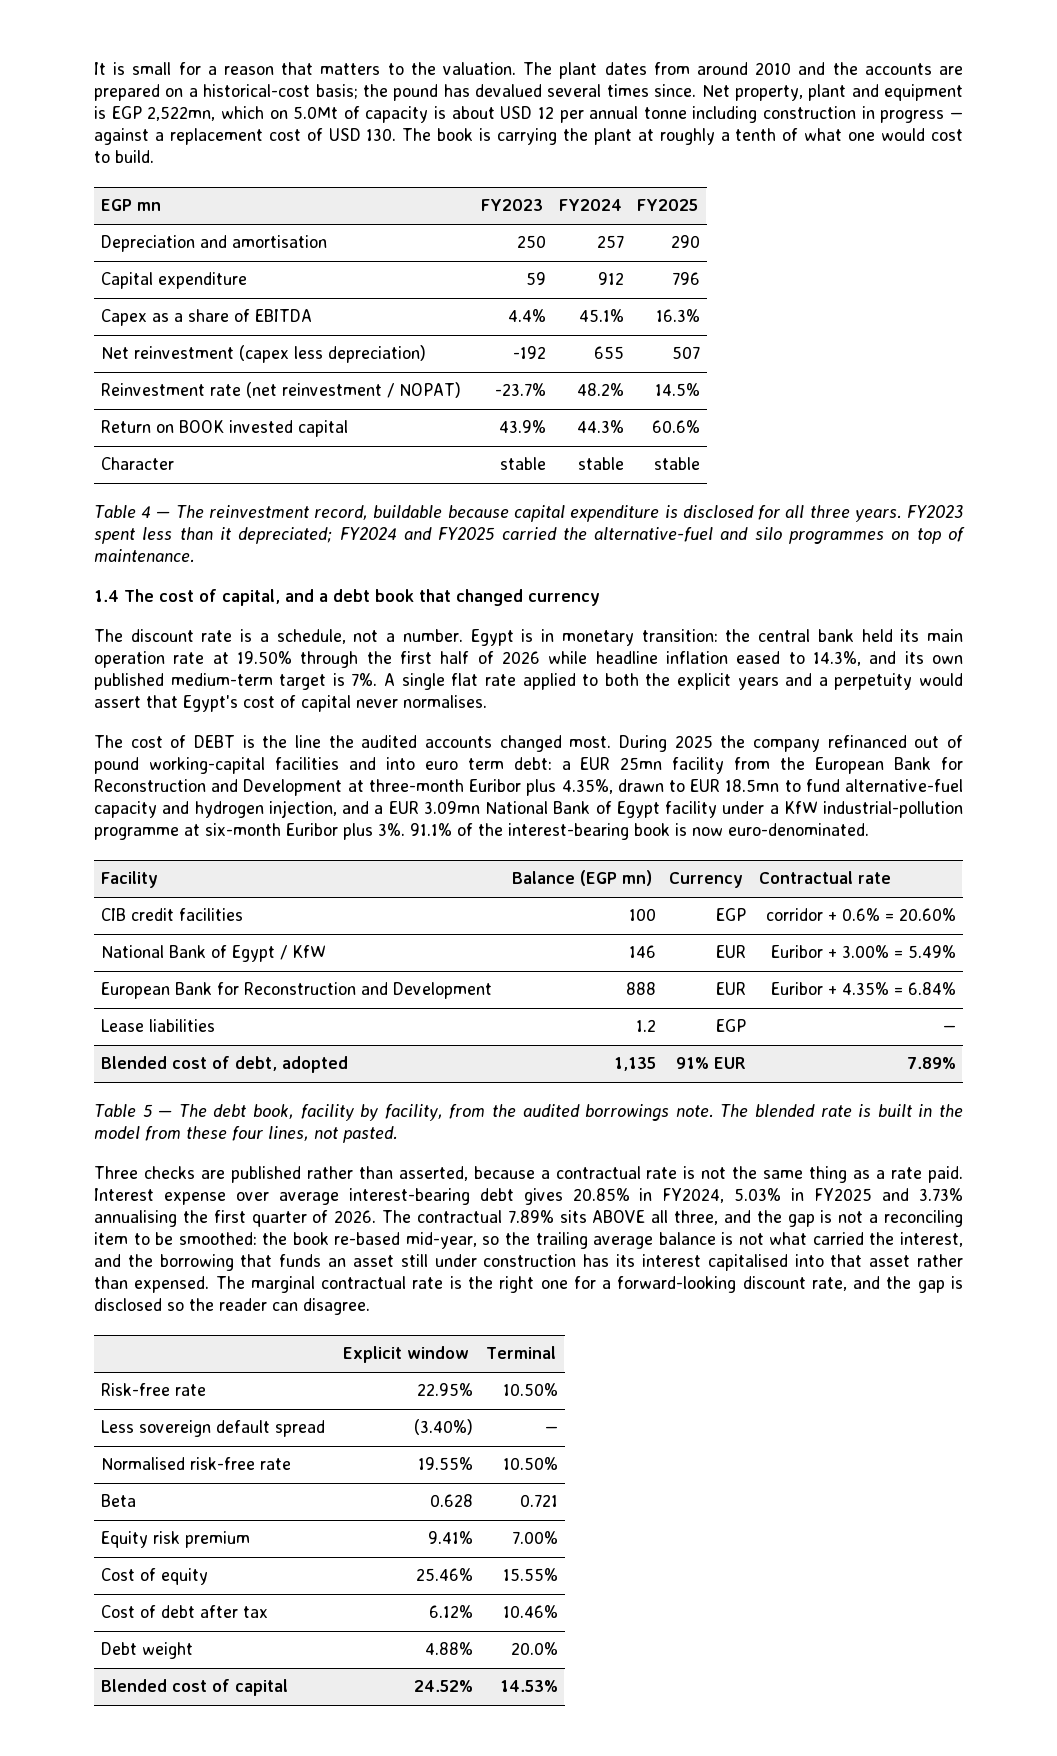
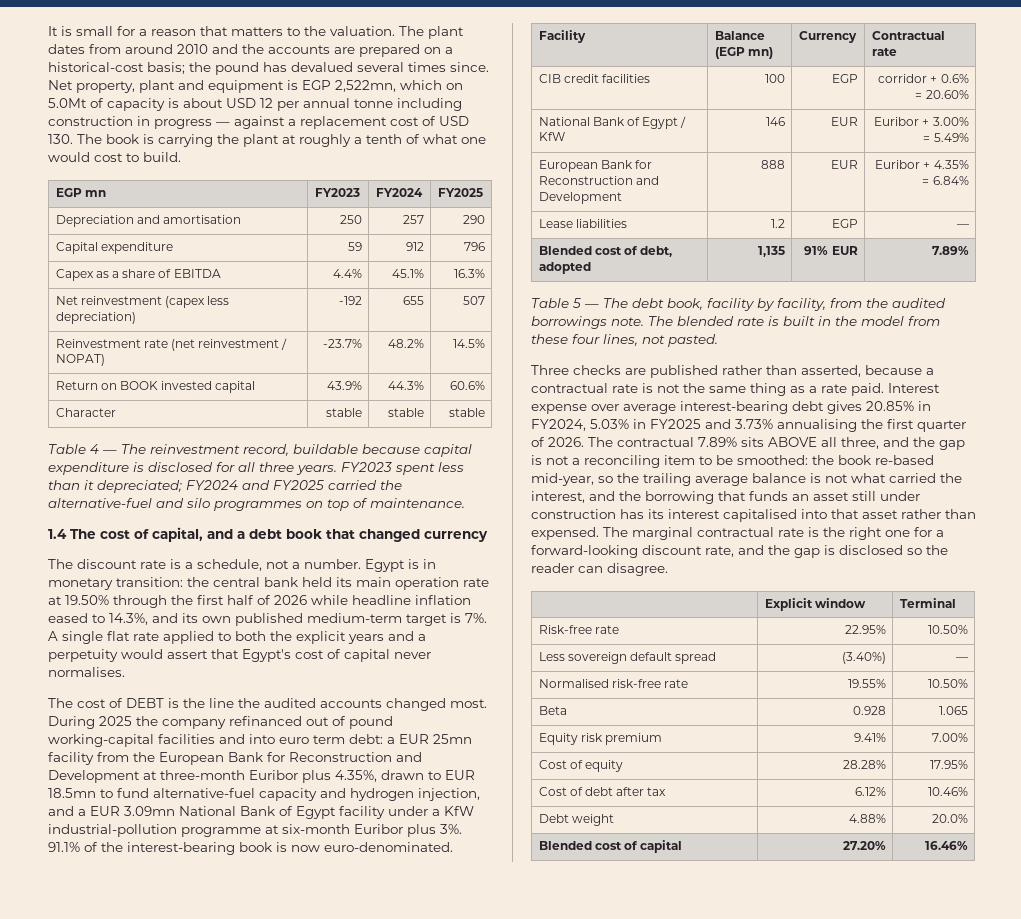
- Beta | 0.628 | 0.721
+ Beta | 0.928 | 1.065
- Cost of equity | 25.46% | 15.55%
+ Cost of equity | 28.28% | 17.95%
- Blended cost of capital | 24.52% | 14.53%
+ Blended cost of capital | 27.20% | 16.46%

